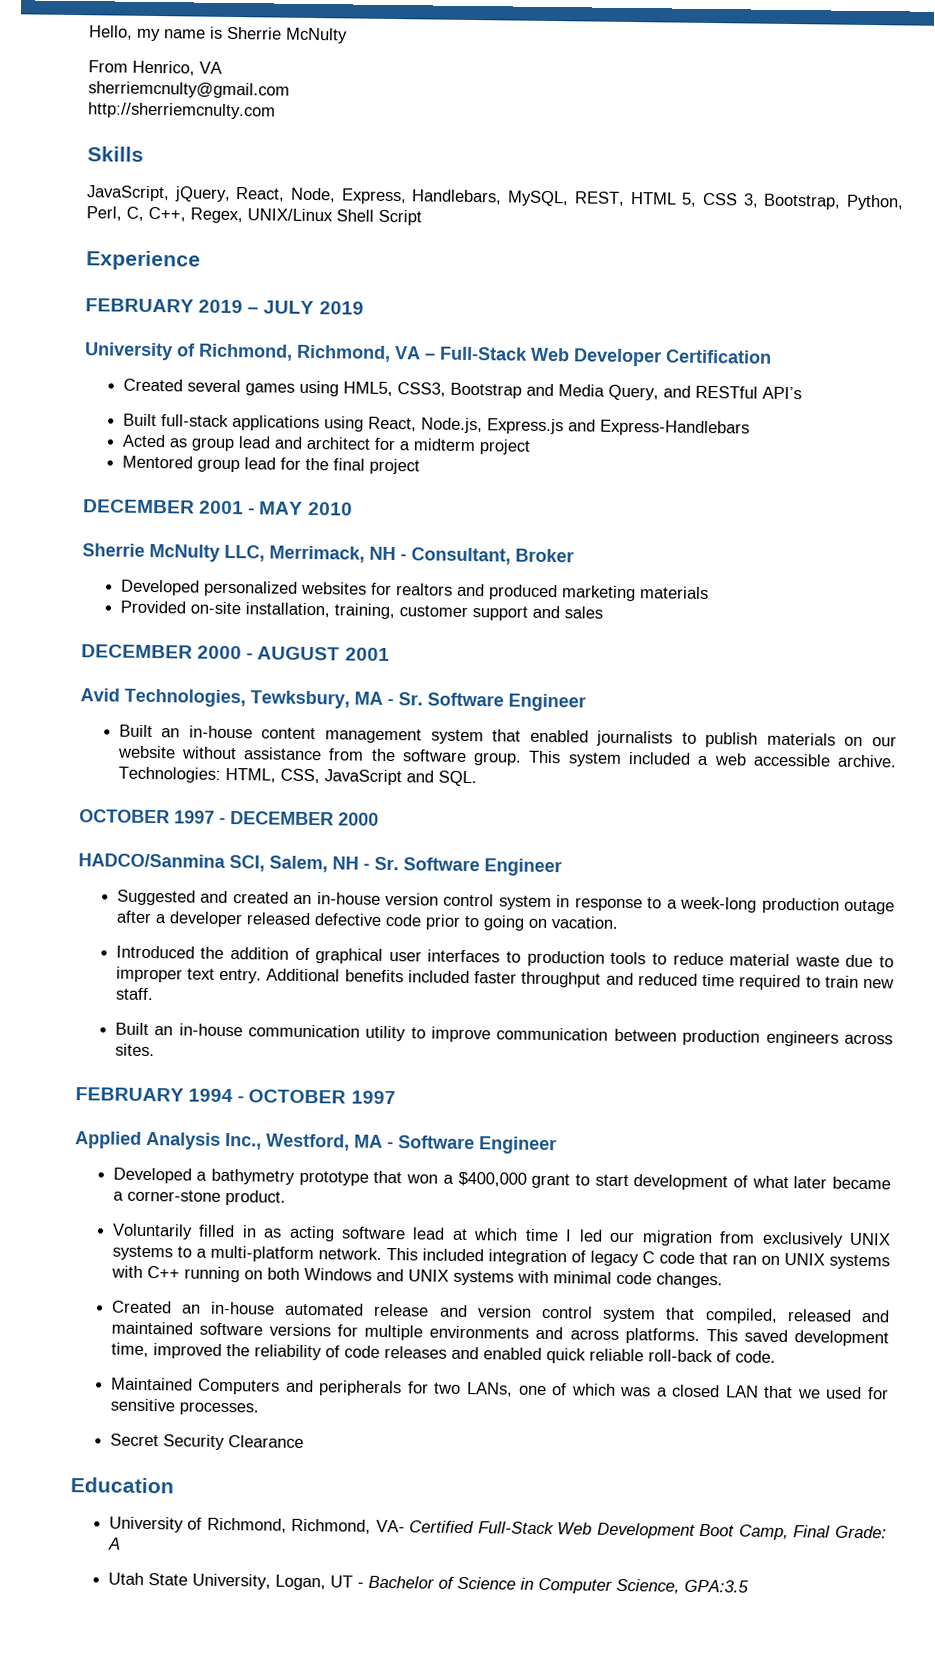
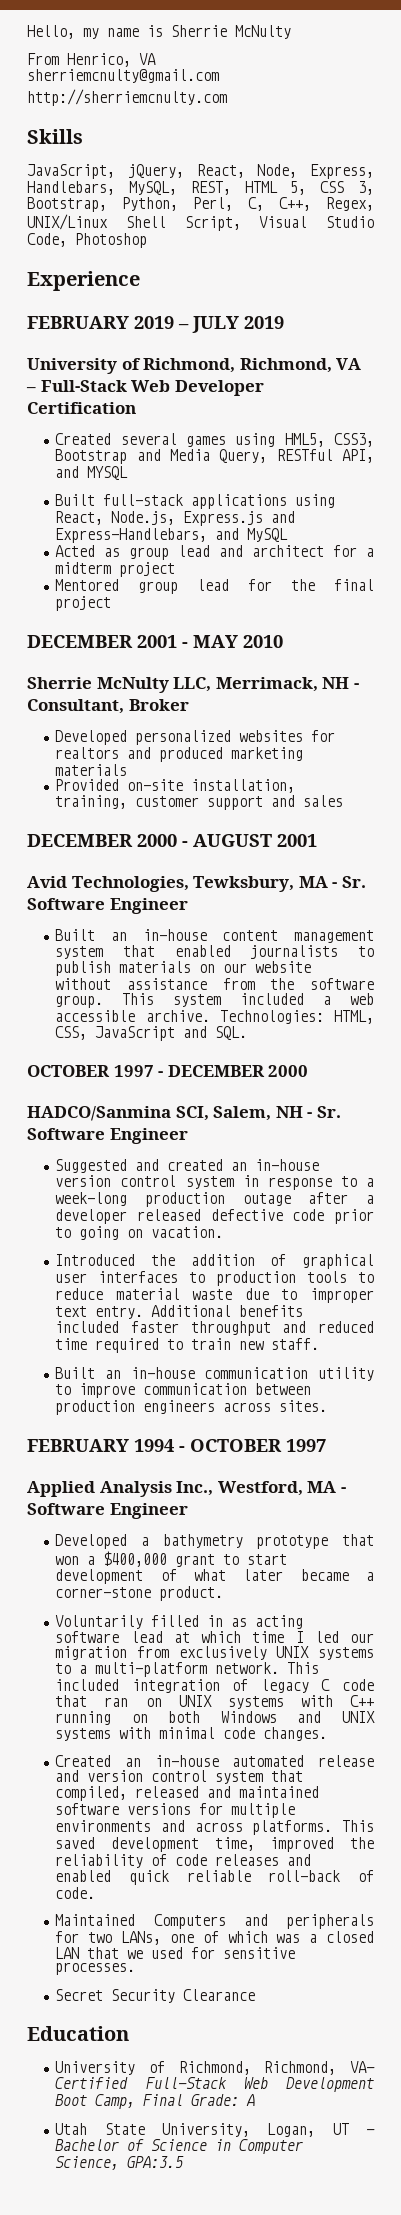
- JavaScript, jQuery, React, Node, Express, Handlebars, MySQL, REST, HTML 5, CSS 3, Bootstrap, Python, Perl, C, C++, Regex, UNIX/Linux Shell Script
+ JavaScript, jQuery, React, Node, Express, Handlebars, MySQL, REST, HTML 5, CSS 3, Bootstrap, Python, Perl, C, C++, Regex, UNIX/Linux Shell Script, Visual Studio Code, Photoshop
- Created several games using HML5, CSS3, Bootstrap and Media Query, and RESTful API’s
+ Created several games using HML5, CSS3, Bootstrap and Media Query, RESTful API, and MYSQL
- Built full-stack applications using React, Node.js, Express.js and Express-Handlebars
+ Built full-stack applications using React, Node.js, Express.js and Express-Handlebars, and MySQL

